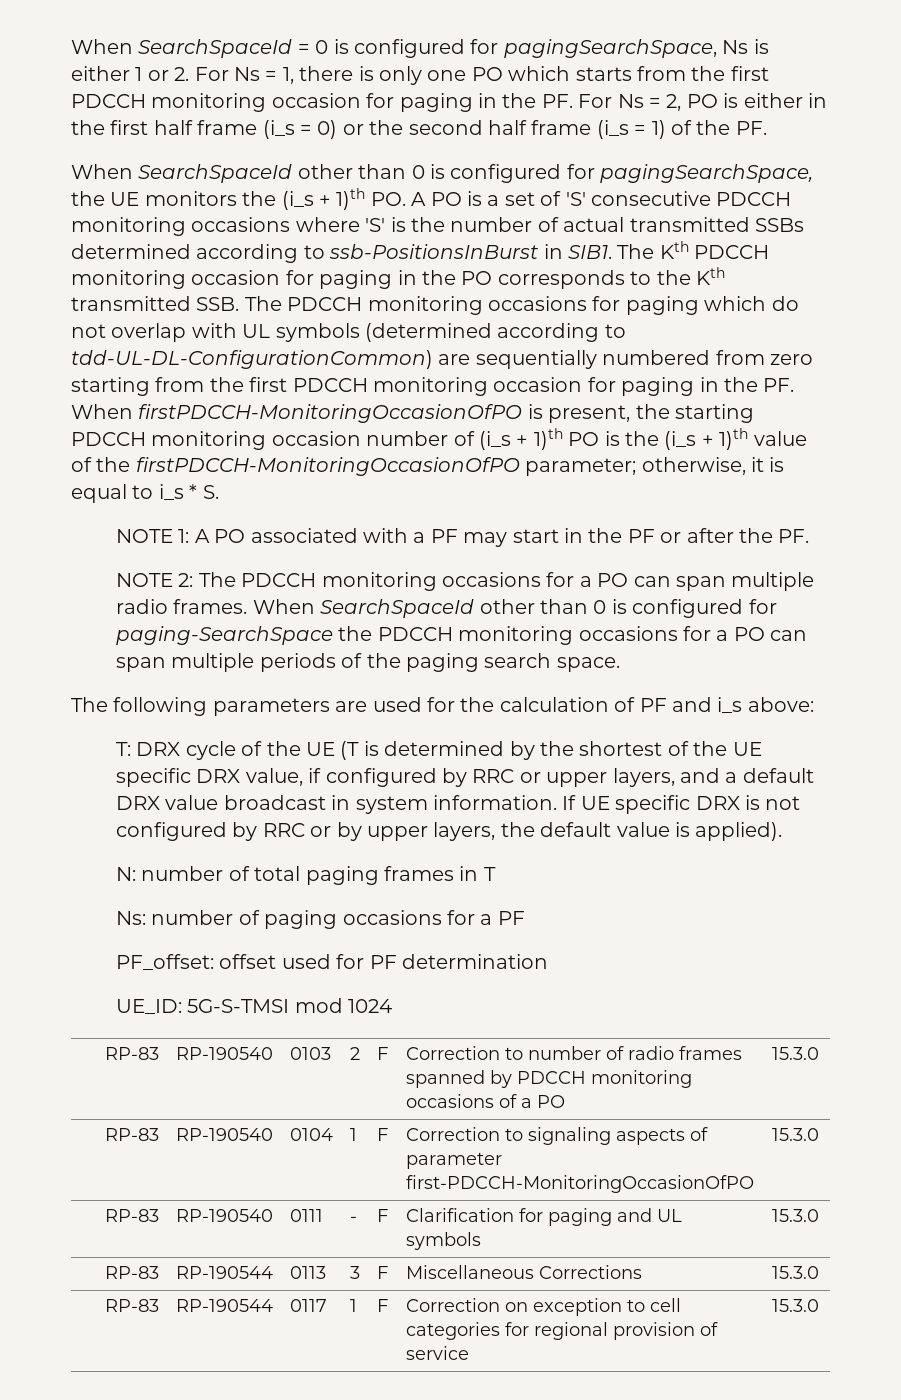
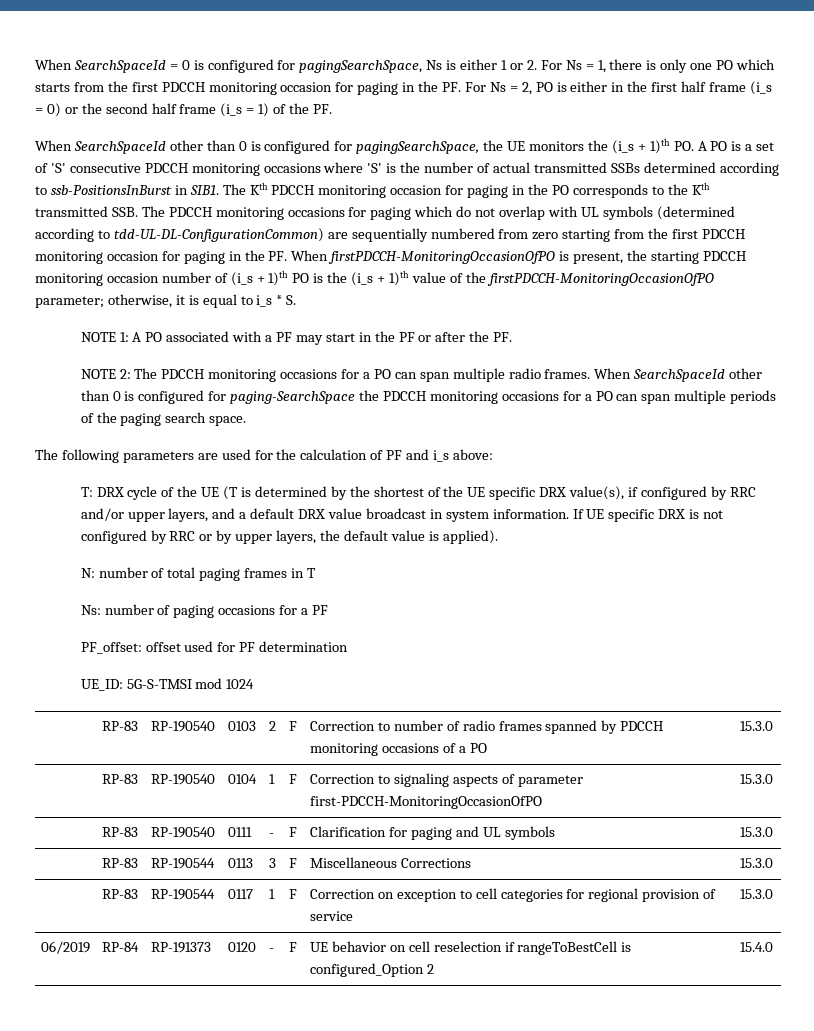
- T: DRX cycle of the UE (T is determined by the shortest of the UE specific DRX value, if configured by RRC or upper layers, and a default DRX value broadcast in system information.
+ T: DRX cycle of the UE (T is determined by the shortest of the UE specific DRX value(s), if configured by RRC and/or upper layers, and a default DRX value broadcast in system information.
+ 06/2019 | RP-84 | RP-191373 | 0120 | - | F | UE behavior on cell reselection if rangeToBestCell is configured_Option 2 | 15.4.0

